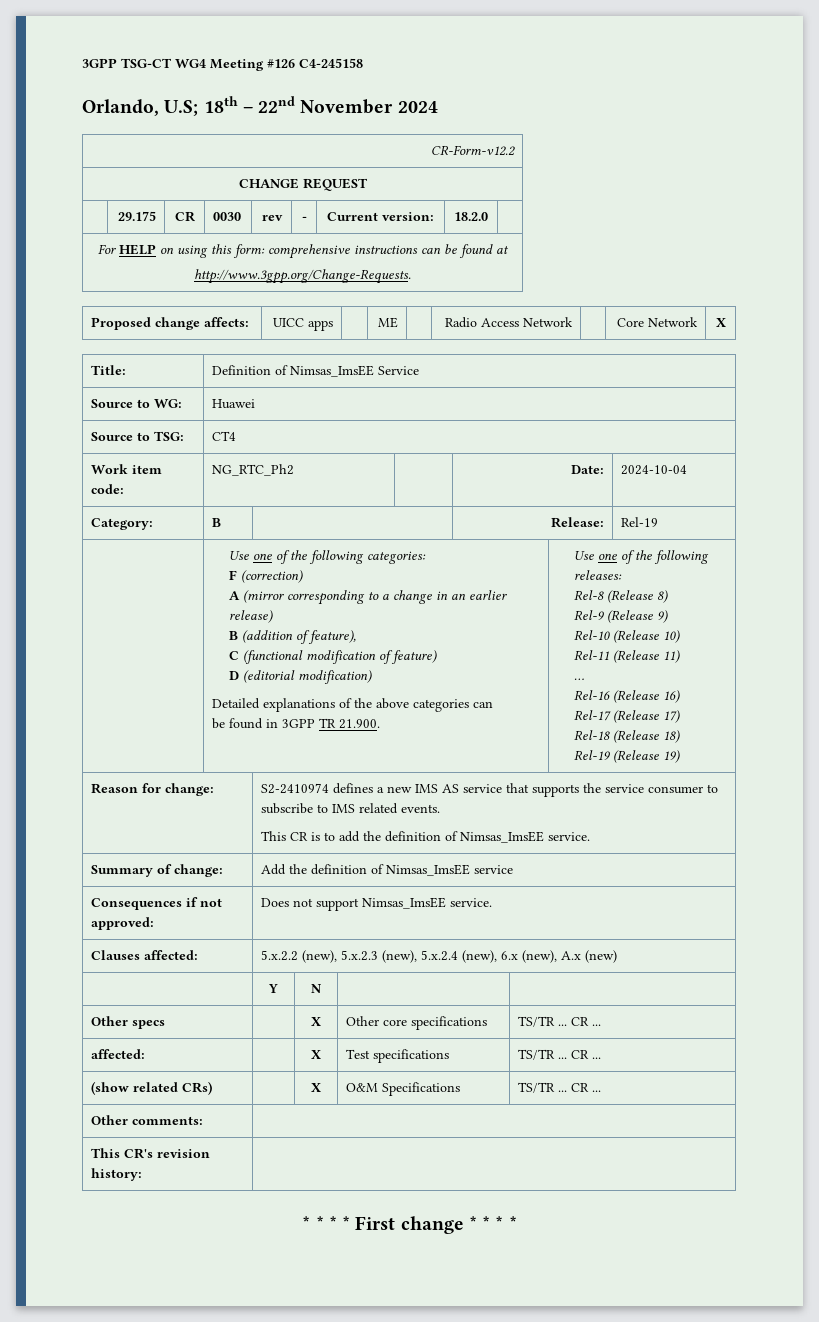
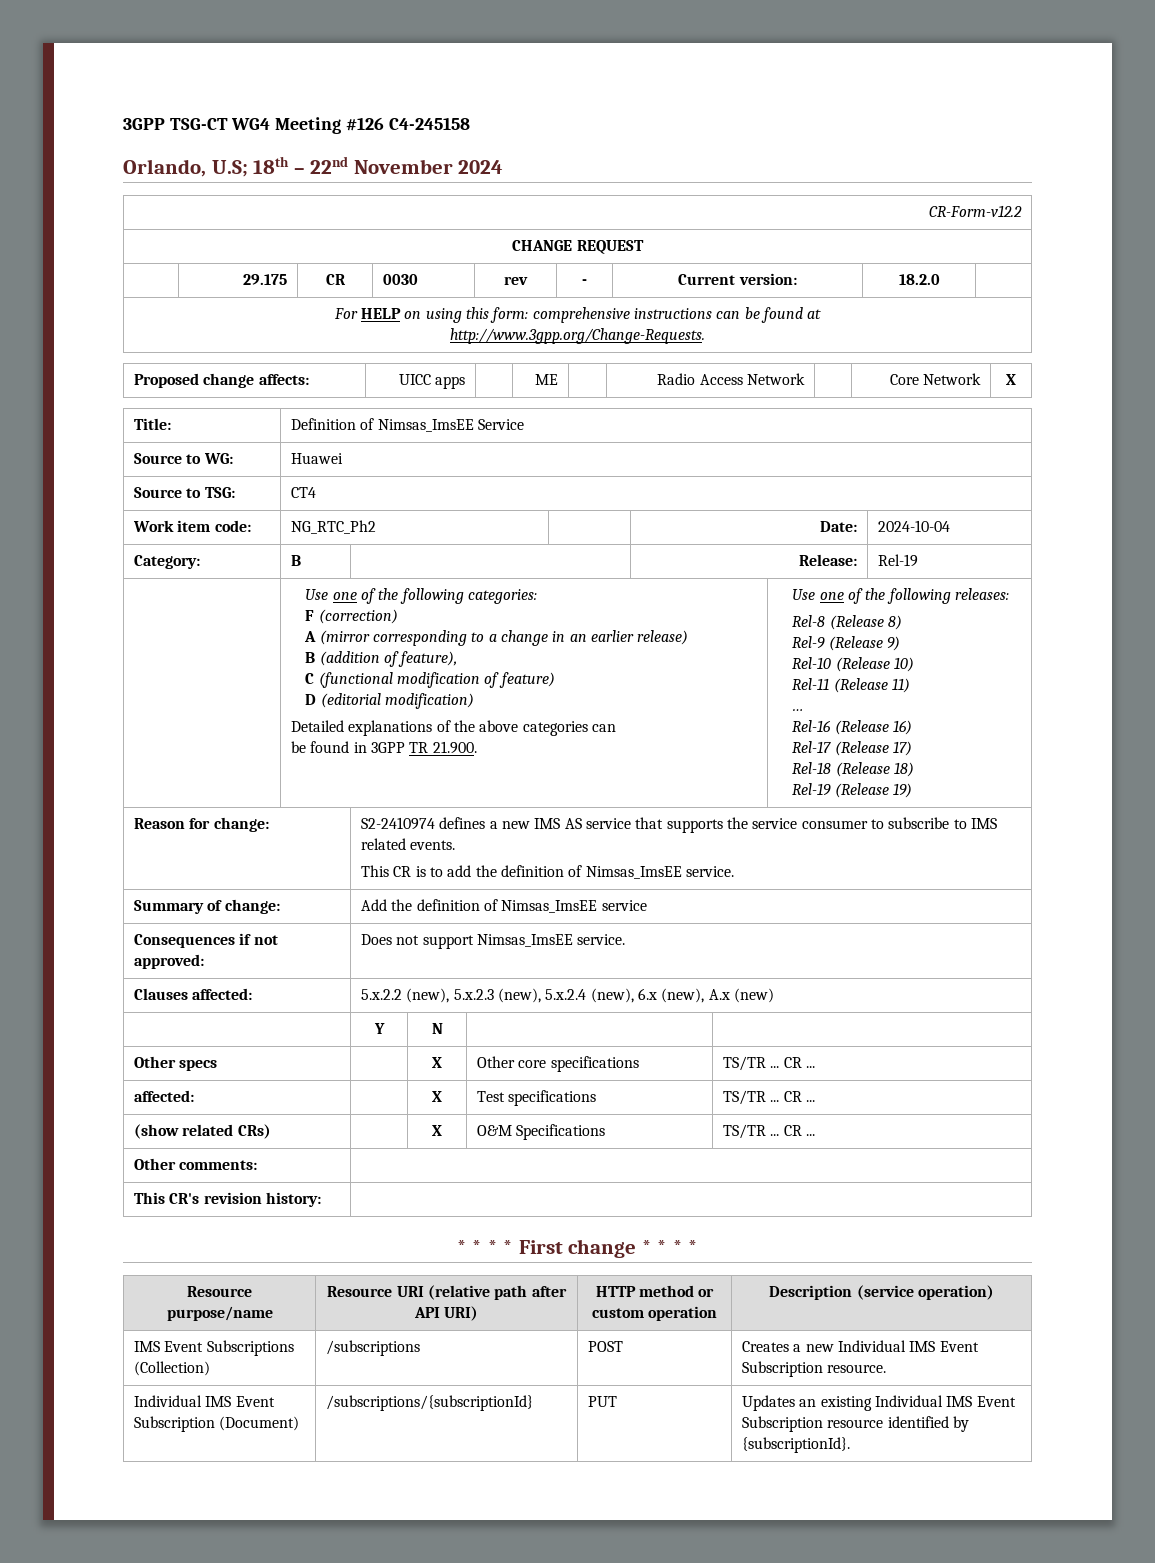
+ Resource purpose/name | Resource URI (relative path after API URI) | HTTP method or custom operation | Description (service operation)
+ IMS Event Subscriptions (Collection) | /subscriptions | POST | Creates a new Individual IMS Event Subscription resource.
+ Individual IMS Event Subscription (Document) | /subscriptions/{subscriptionId} | PUT | Updates an existing Individual IMS Event Subscription resource identified by {subscriptionId}.

